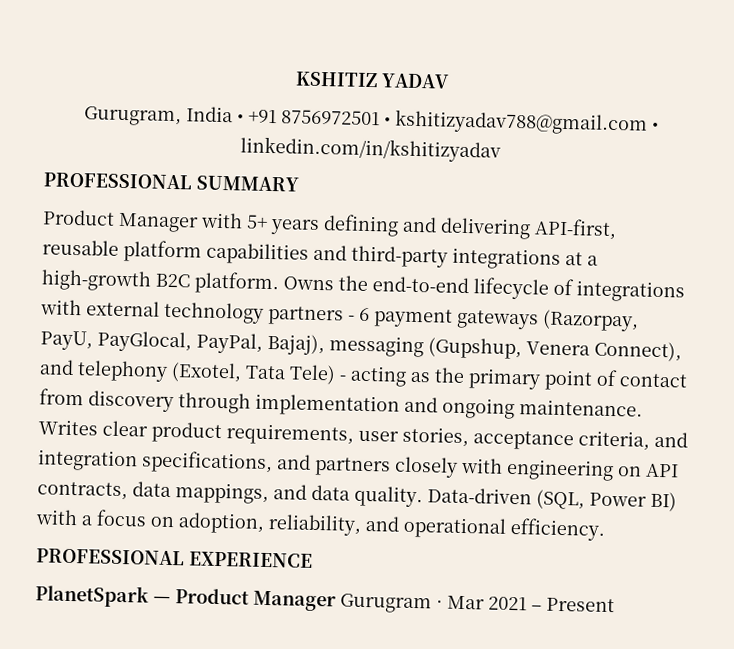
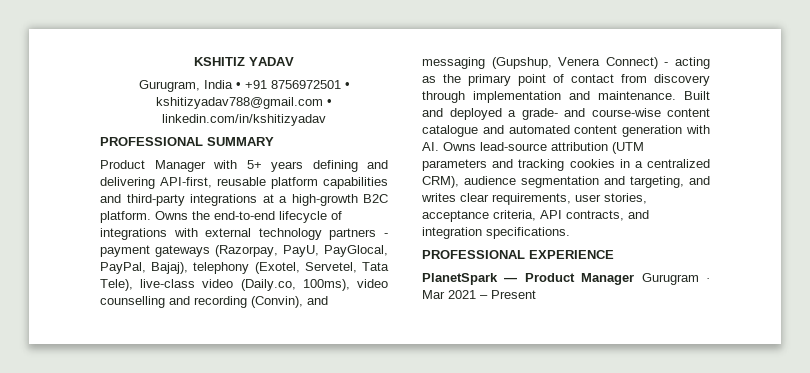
- Owns the end-to-end lifecycle of integrations with external technology partners - 6 payment gateways (Razorpay, PayU, PayGlocal, PayPal, Bajaj), messaging (Gupshup, Venera Connect), and telephony (Exotel, Tata Tele) - acting as the primary point of contact from discovery through implementation and ongoing maintenance. Writes clear product requirements, user stories, acceptance criteria, and integration specifications, and partners closely with engineering on API contracts, data mappings, and data quality. Data-driven (SQL, Power BI) with a focus on adoption, reliability, and operational efficiency.
+ Owns the end-to-end lifecycle of integrations with external technology partners - payment gateways (Razorpay, PayU, PayGlocal, PayPal, Bajaj), telephony (Exotel, Servetel, Tata Tele), live-class video (Daily.co, 100ms), video counselling and recording (Convin), and messaging (Gupshup, Venera Connect) - acting as the primary point of contact from discovery through implementation and maintenance. Built and deployed a grade- and course-wise content catalogue and automated content generation with AI. Owns lead-source attribution (UTM parameters and tracking cookies in a centralized CRM), audience segmentation and targeting, and writes clear requirements, user stories, acceptance criteria, API contracts, and integration specifications.

